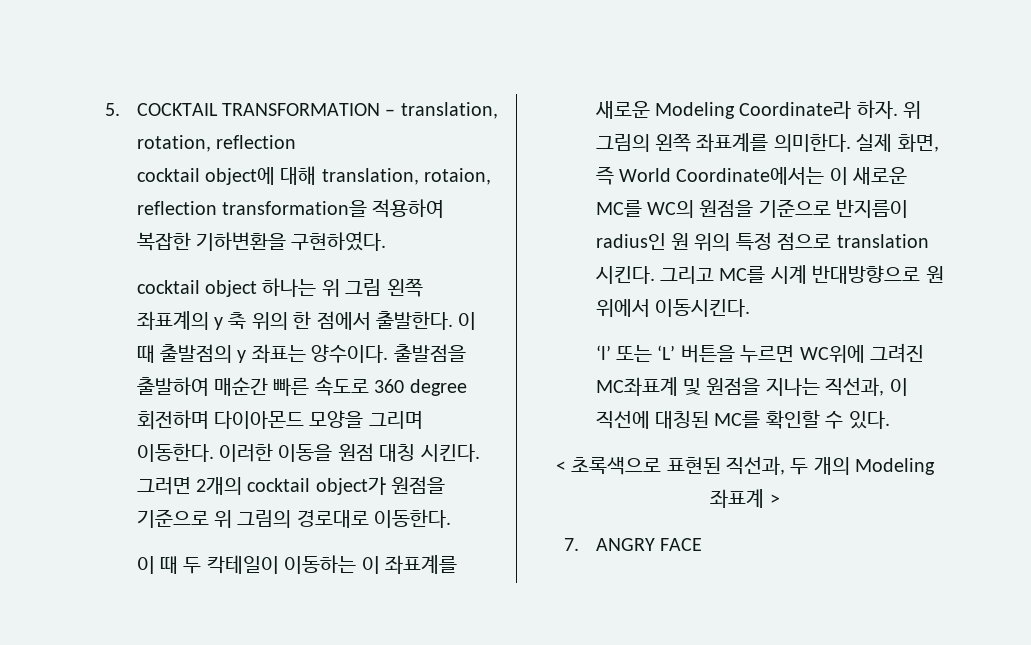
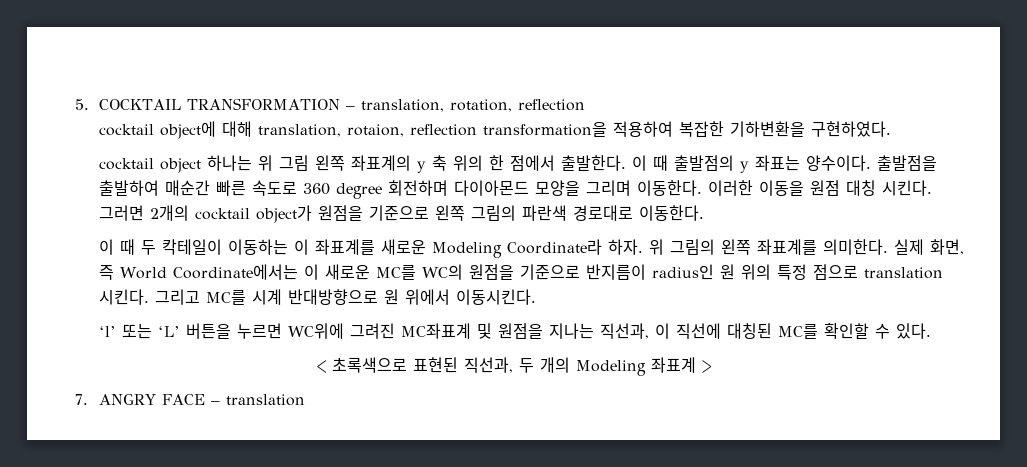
- 그러면 2개의 cocktail object가 원점을 기준으로 위 그림의 경로대로 이동한다.
+ 그러면 2개의 cocktail object가 원점을 기준으로 왼쪽 그림의 파란색 경로대로 이동한다.
- 7. ANGRY FACE
+ 7. ANGRY FACE – translation

